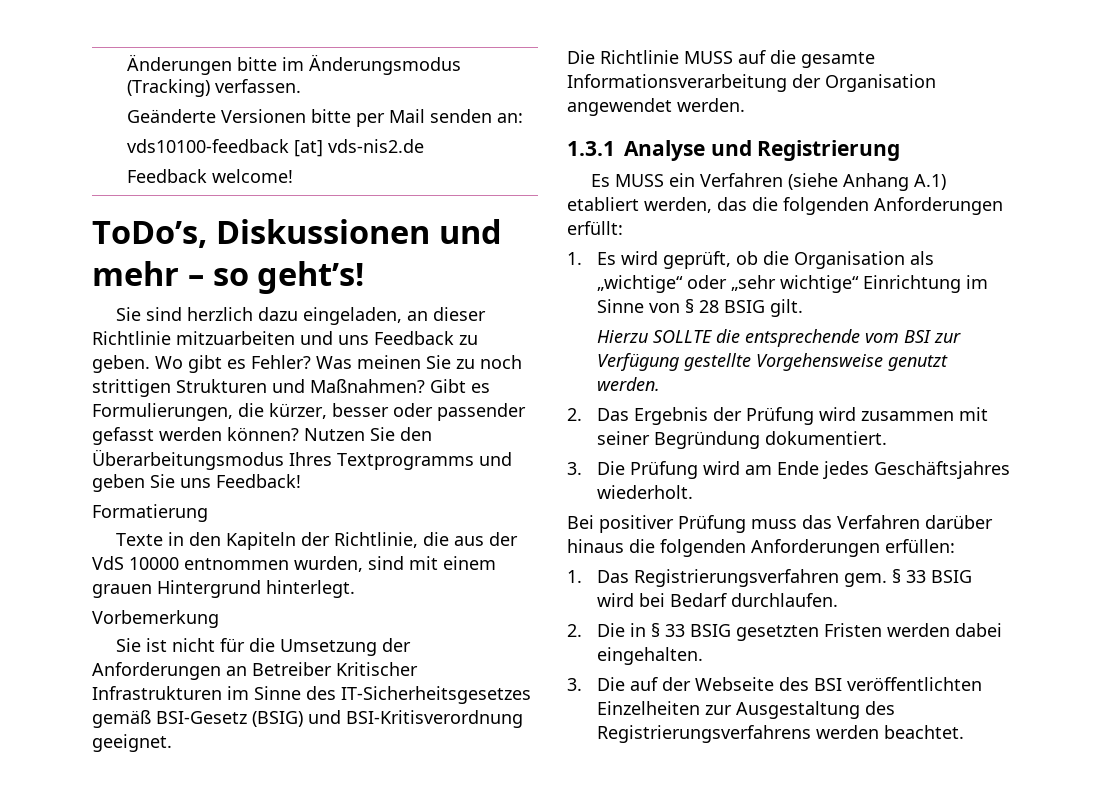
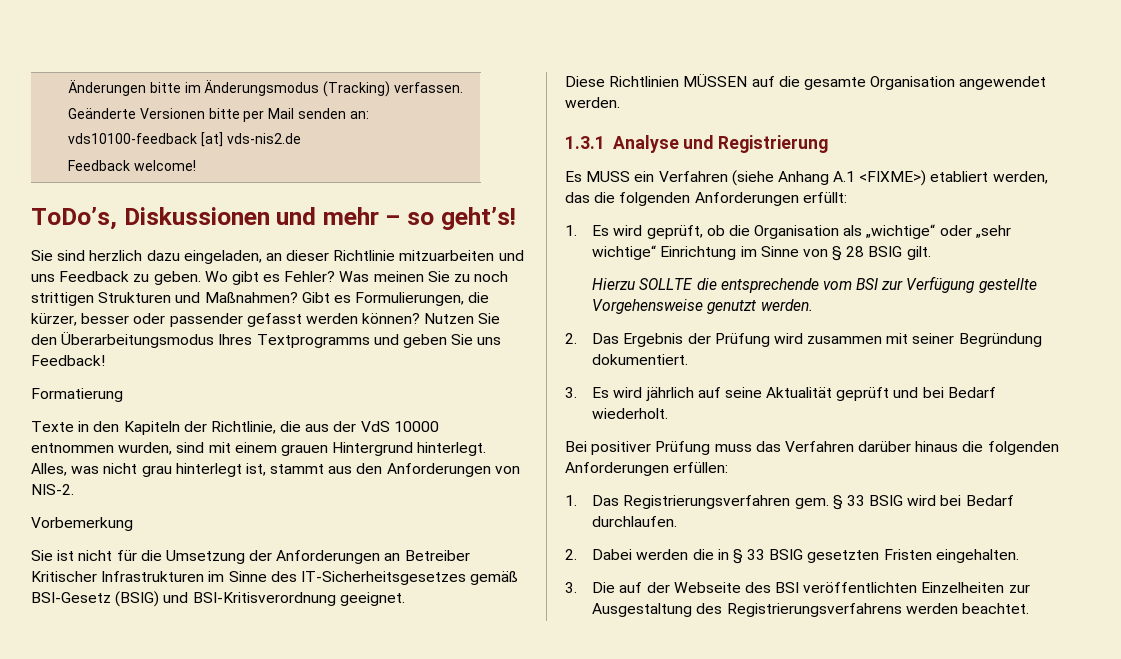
+ Alles, was nicht grau hinterlegt ist, stammt aus den Anforderungen von NIS-2.
- Die Richtlinie MUSS auf die gesamte Informationsverarbeitung der Organisation angewendet werden.
+ Diese Richtlinien MÜSSEN auf die gesamte Organisation angewendet werden.
- Es MUSS ein Verfahren (siehe Anhang A.1) etabliert werden, das die folgenden Anforderungen erfüllt:
+ Es MUSS ein Verfahren (siehe Anhang A.1 <FIXME>) etabliert werden, das die folgenden Anforderungen erfüllt:
- 3. Die Prüfung wird am Ende jedes Geschäftsjahres wiederholt.
+ 3. Es wird jährlich auf seine Aktualität geprüft und bei Bedarf wiederholt.
- 2. Die in § 33 BSIG gesetzten Fristen werden dabei eingehalten.
+ 2. Dabei werden die in § 33 BSIG gesetzten Fristen eingehalten.

